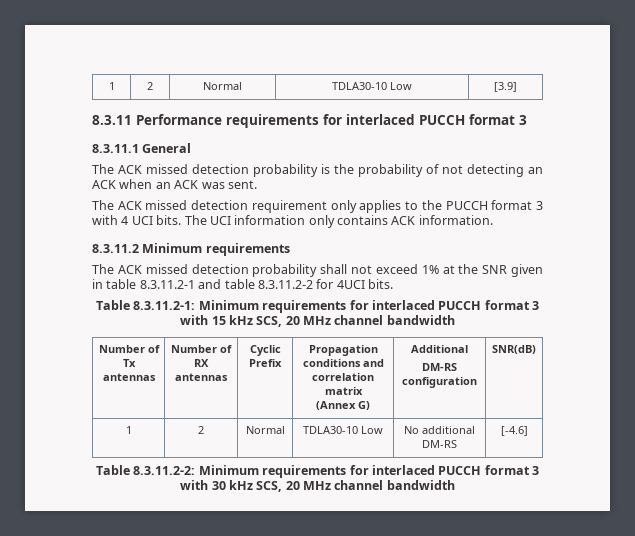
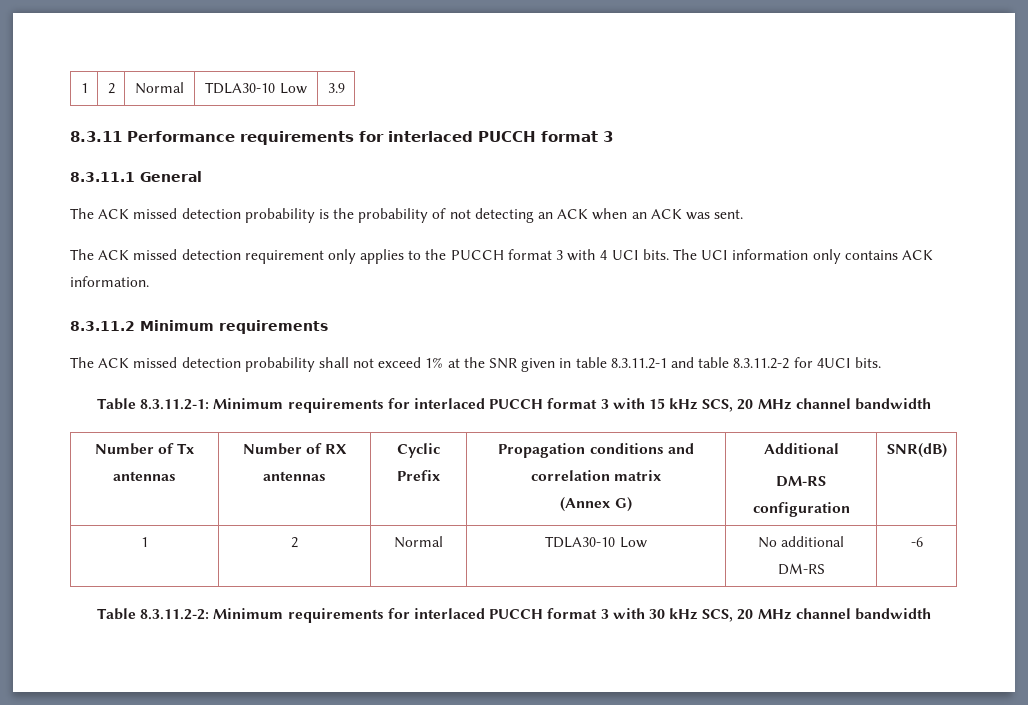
- 1 | 2 | Normal | TDLA30-10 Low | [3.9]
+ 1 | 2 | Normal | TDLA30-10 Low | 3.9
- 1 | 2 | Normal | TDLA30-10 Low | No additional DM-RS | [-4.6]
+ 1 | 2 | Normal | TDLA30-10 Low | No additional DM-RS | -6

